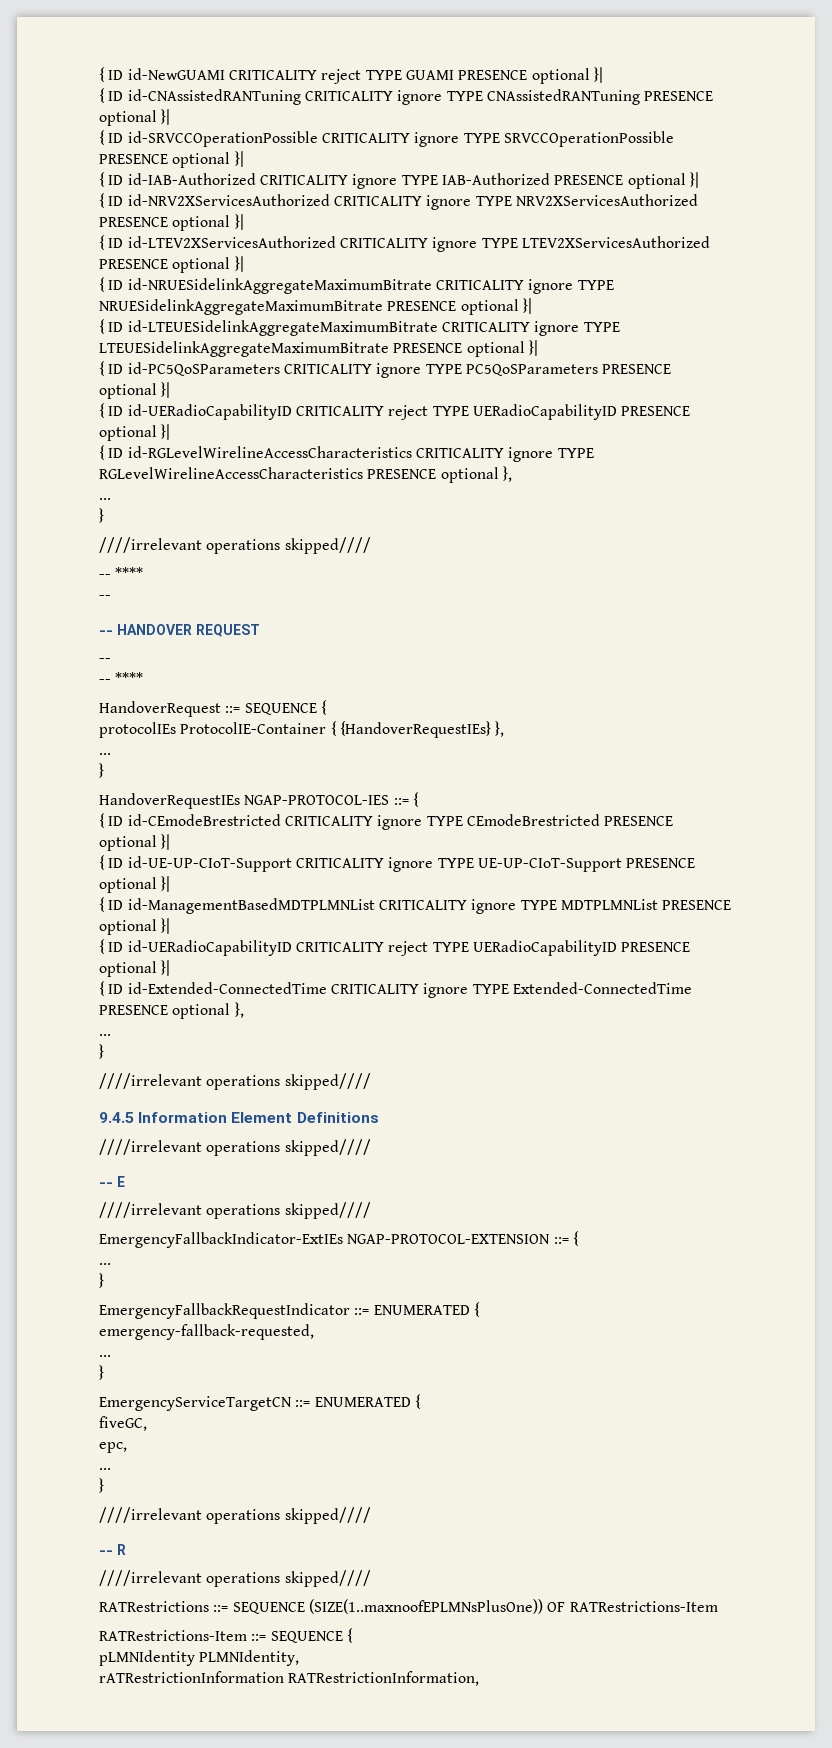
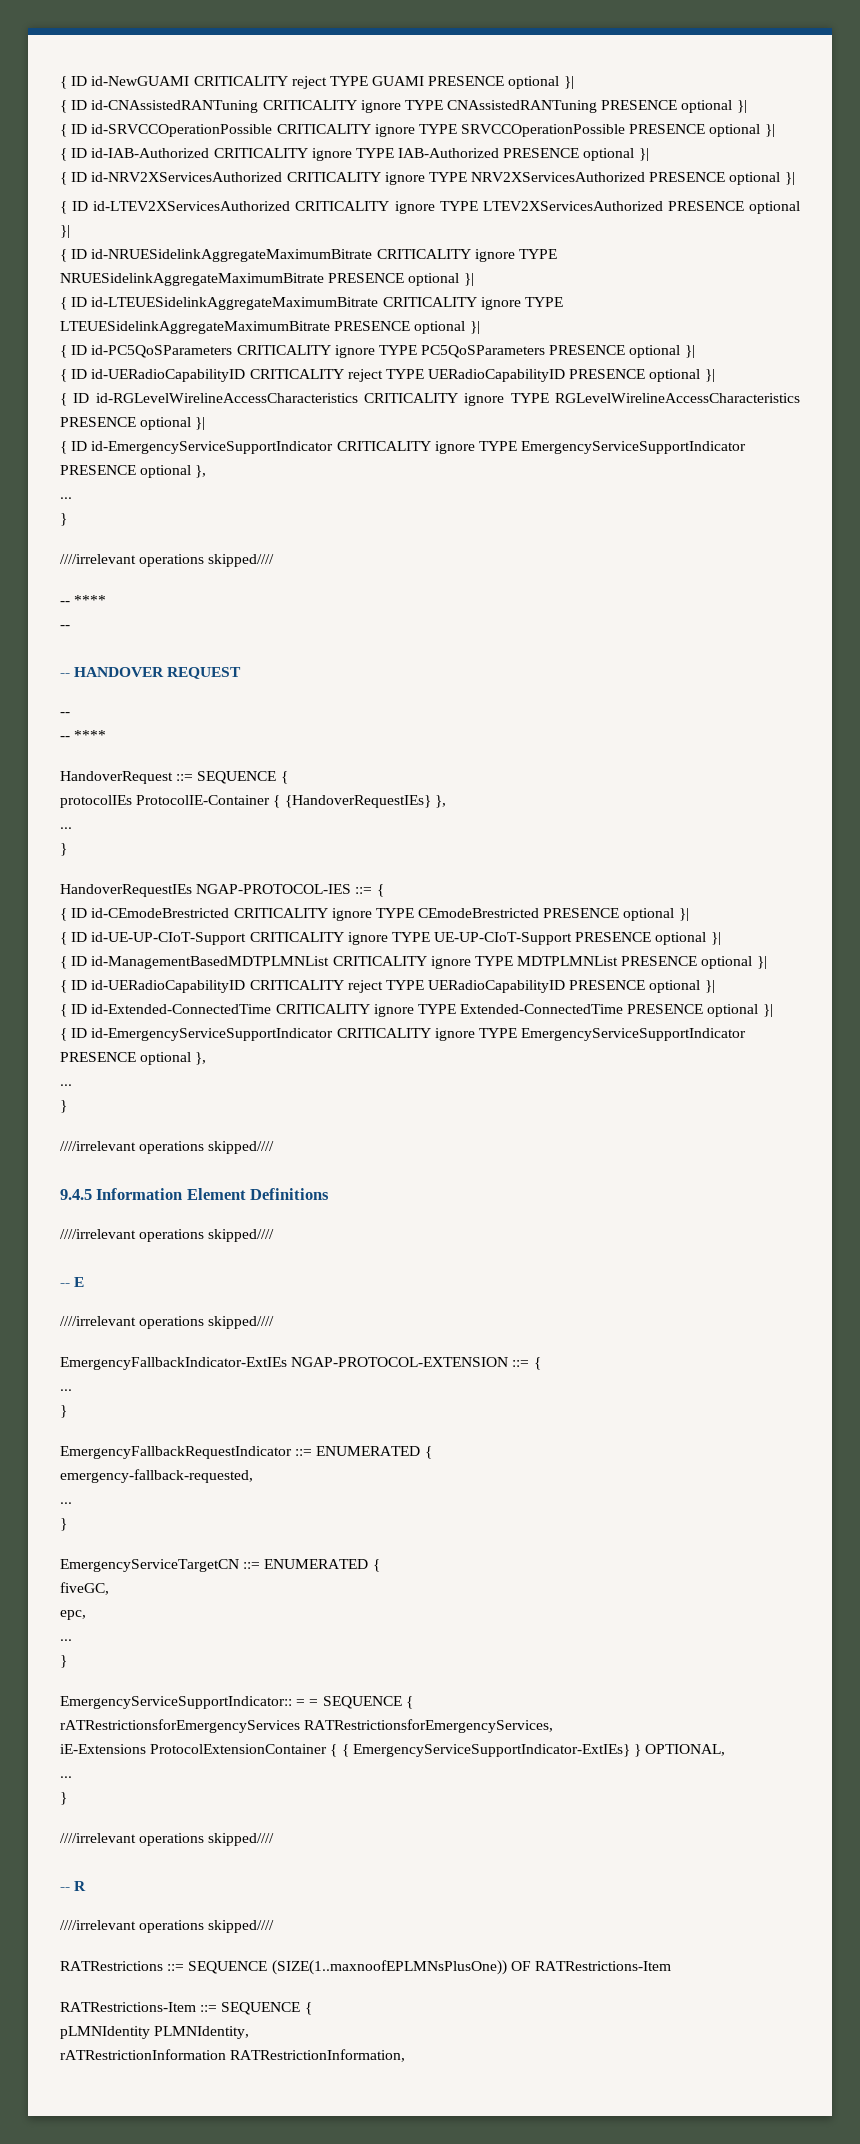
- { ID id-RGLevelWirelineAccessCharacteristics CRITICALITY ignore TYPE RGLevelWirelineAccessCharacteristics PRESENCE optional },
+ { ID id-RGLevelWirelineAccessCharacteristics CRITICALITY ignore TYPE RGLevelWirelineAccessCharacteristics PRESENCE optional }|
+ { ID id-EmergencyServiceSupportIndicator CRITICALITY ignore TYPE EmergencyServiceSupportIndicator PRESENCE optional },
- { ID id-Extended-ConnectedTime CRITICALITY ignore TYPE Extended-ConnectedTime PRESENCE optional },
+ { ID id-Extended-ConnectedTime CRITICALITY ignore TYPE Extended-ConnectedTime PRESENCE optional }|
+ { ID id-EmergencyServiceSupportIndicator CRITICALITY ignore TYPE EmergencyServiceSupportIndicator PRESENCE optional },
+ EmergencyServiceSupportIndicator:: = = SEQUENCE {
+ rATRestrictionsforEmergencyServices RATRestrictionsforEmergencyServices,
+ iE-Extensions ProtocolExtensionContainer { { EmergencyServiceSupportIndicator-ExtIEs} } OPTIONAL,
+ ...
+ }

